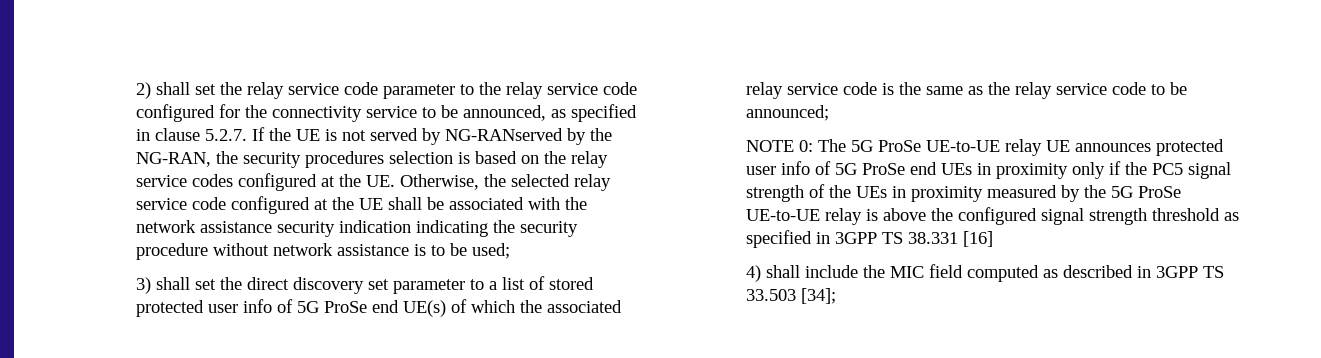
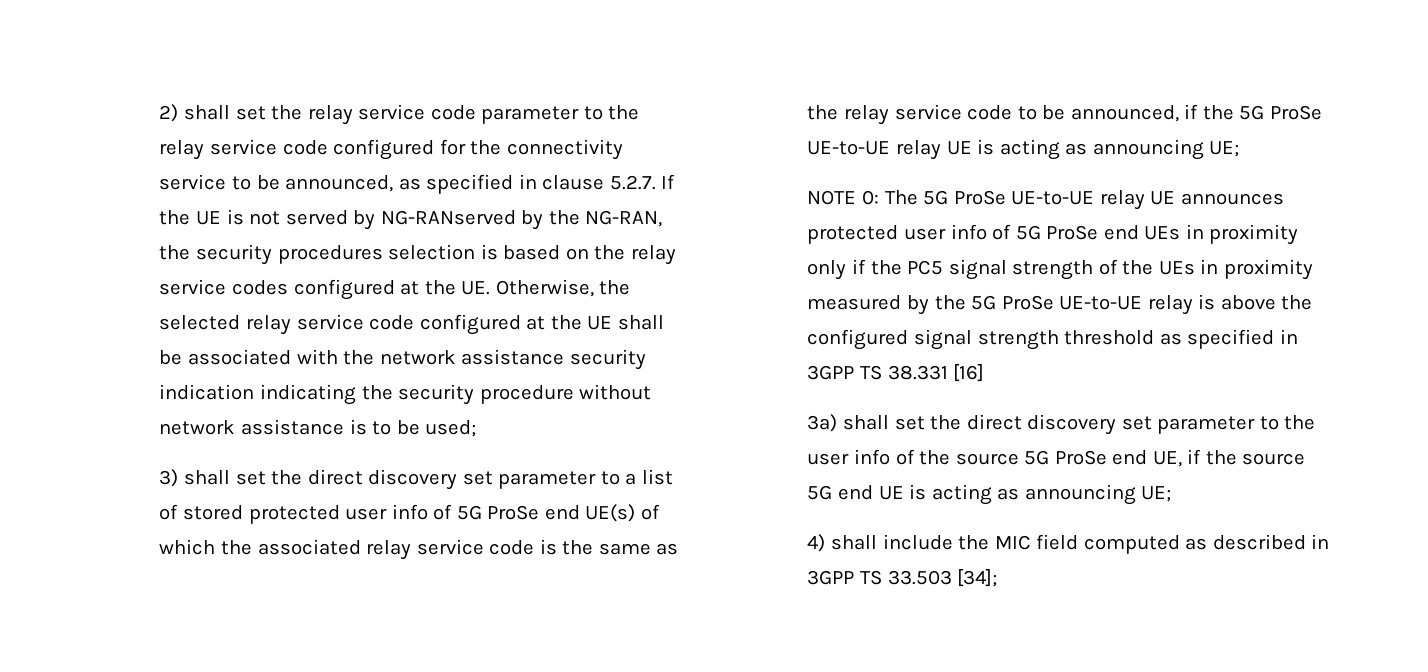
- 3) shall set the direct discovery set parameter to a list of stored protected user info of 5G ProSe end UE(s) of which the associated relay service code is the same as the relay service code to be announced;
+ 3) shall set the direct discovery set parameter to a list of stored protected user info of 5G ProSe end UE(s) of which the associated relay service code is the same as the relay service code to be announced, if the 5G ProSe UE-to-UE relay UE is acting as announcing UE;
+ 3a) shall set the direct discovery set parameter to the user info of the source 5G ProSe end UE, if the source 5G end UE is acting as announcing UE;

